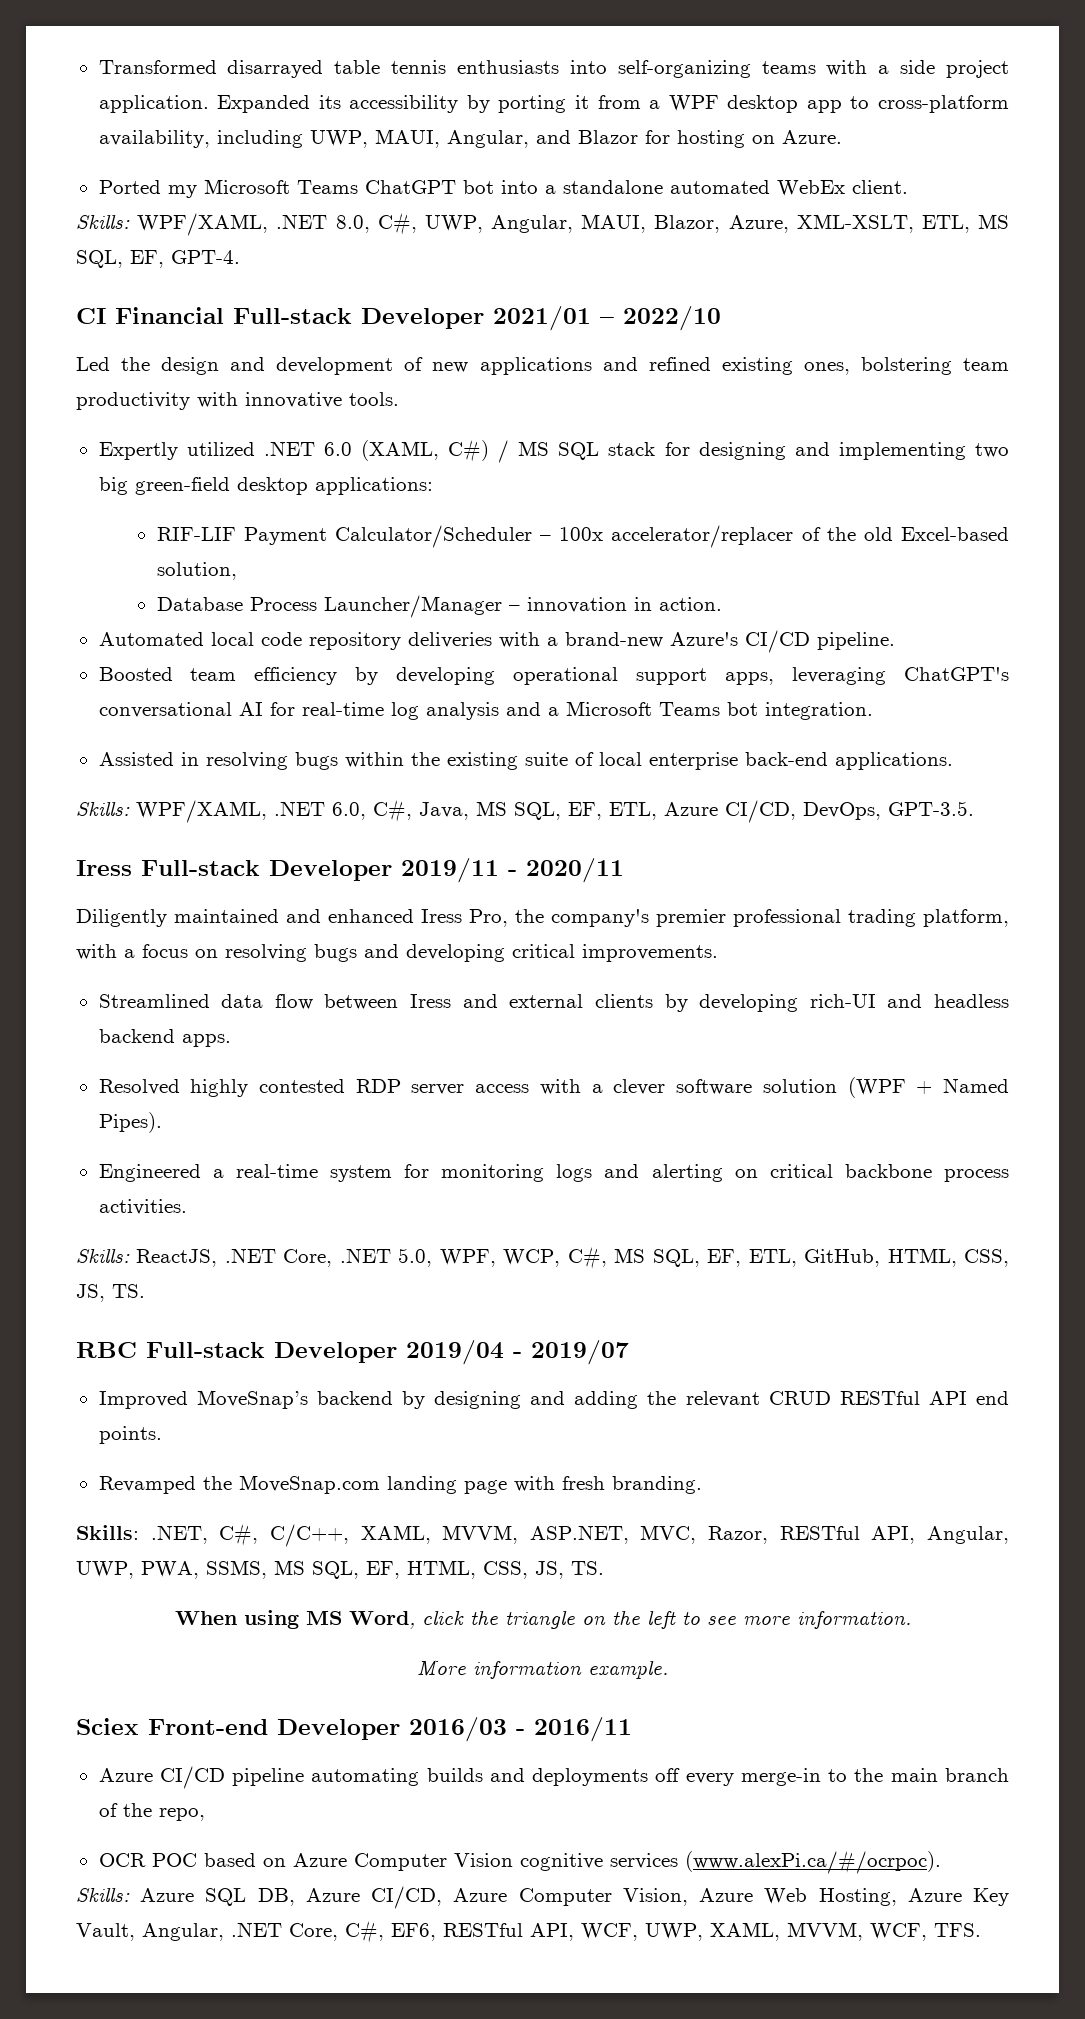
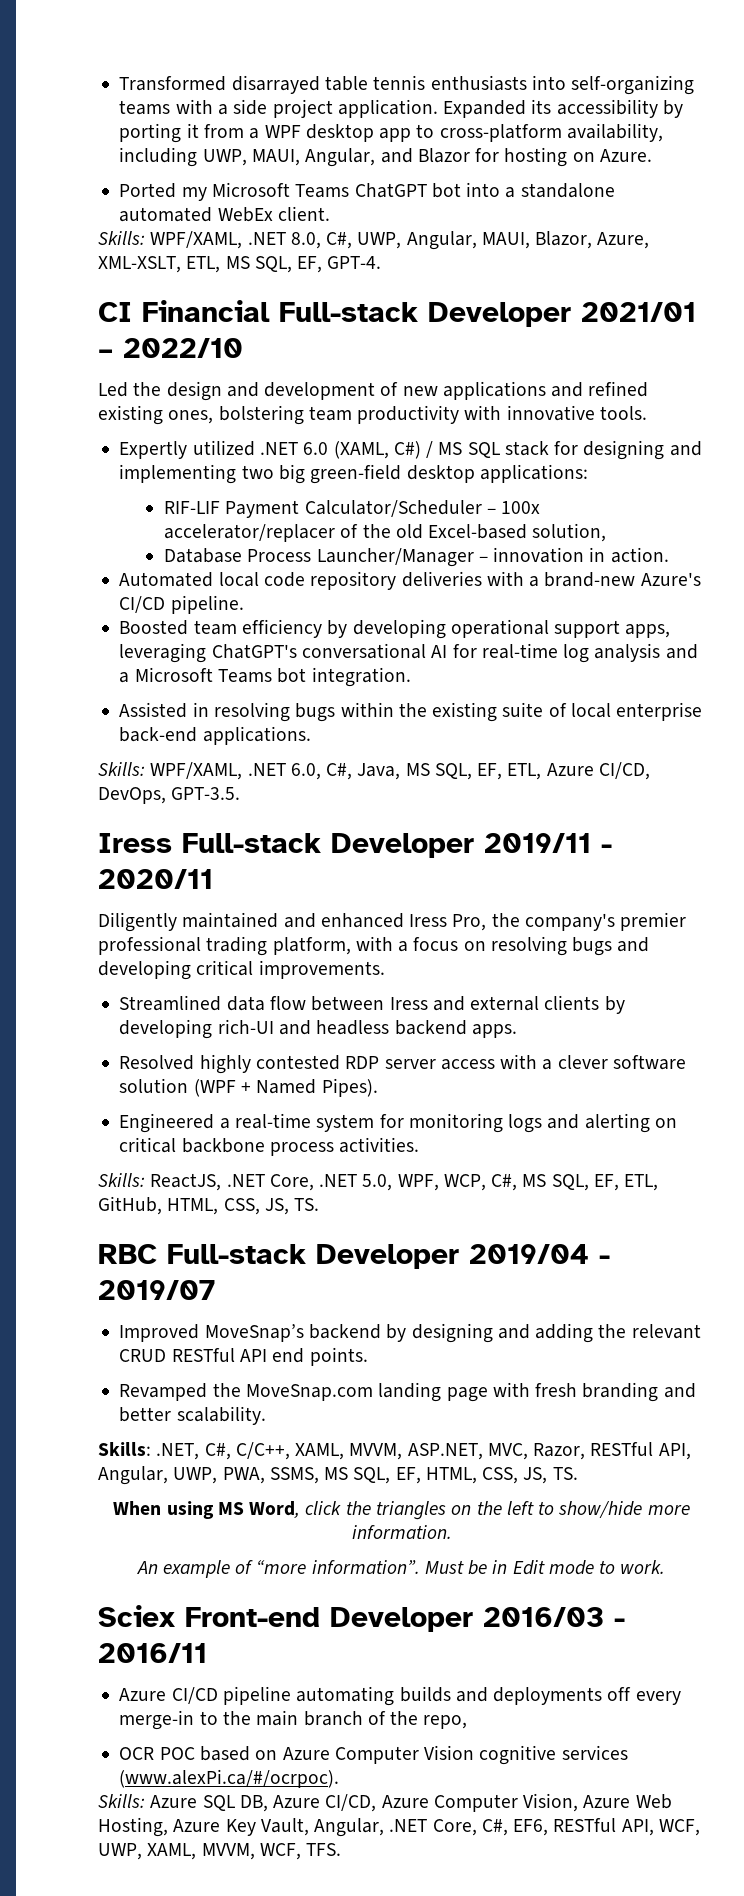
- Revamped the MoveSnap.com landing page with fresh branding.
+ Revamped the MoveSnap.com landing page with fresh branding and better scalability.
- When using MS Word, click the triangle on the left to see more information.
+ When using MS Word, click the triangles on the left to show/hide more information.
- More information example.
+ An example of “more information”. Must be in Edit mode to work.

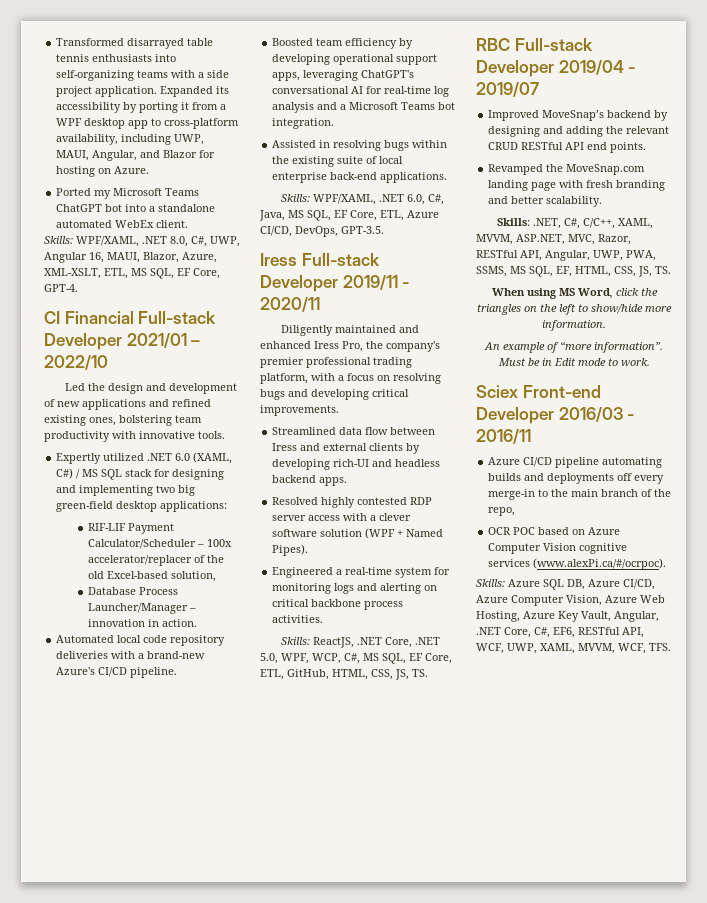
- Skills: WPF/XAML, .NET 8.0, C#, UWP, Angular, MAUI, Blazor, Azure, XML-XSLT, ETL, MS SQL, EF, GPT-4.
+ Skills: WPF/XAML, .NET 8.0, C#, UWP, Angular 16, MAUI, Blazor, Azure, XML-XSLT, ETL, MS SQL, EF Core, GPT-4.
- Skills: WPF/XAML, .NET 6.0, C#, Java, MS SQL, EF, ETL, Azure CI/CD, DevOps, GPT-3.5.
+ Skills: WPF/XAML, .NET 6.0, C#, Java, MS SQL, EF Core, ETL, Azure CI/CD, DevOps, GPT-3.5.
- Skills: ReactJS, .NET Core, .NET 5.0, WPF, WCP, C#, MS SQL, EF, ETL, GitHub, HTML, CSS, JS, TS.
+ Skills: ReactJS, .NET Core, .NET 5.0, WPF, WCP, C#, MS SQL, EF Core, ETL, GitHub, HTML, CSS, JS, TS.

